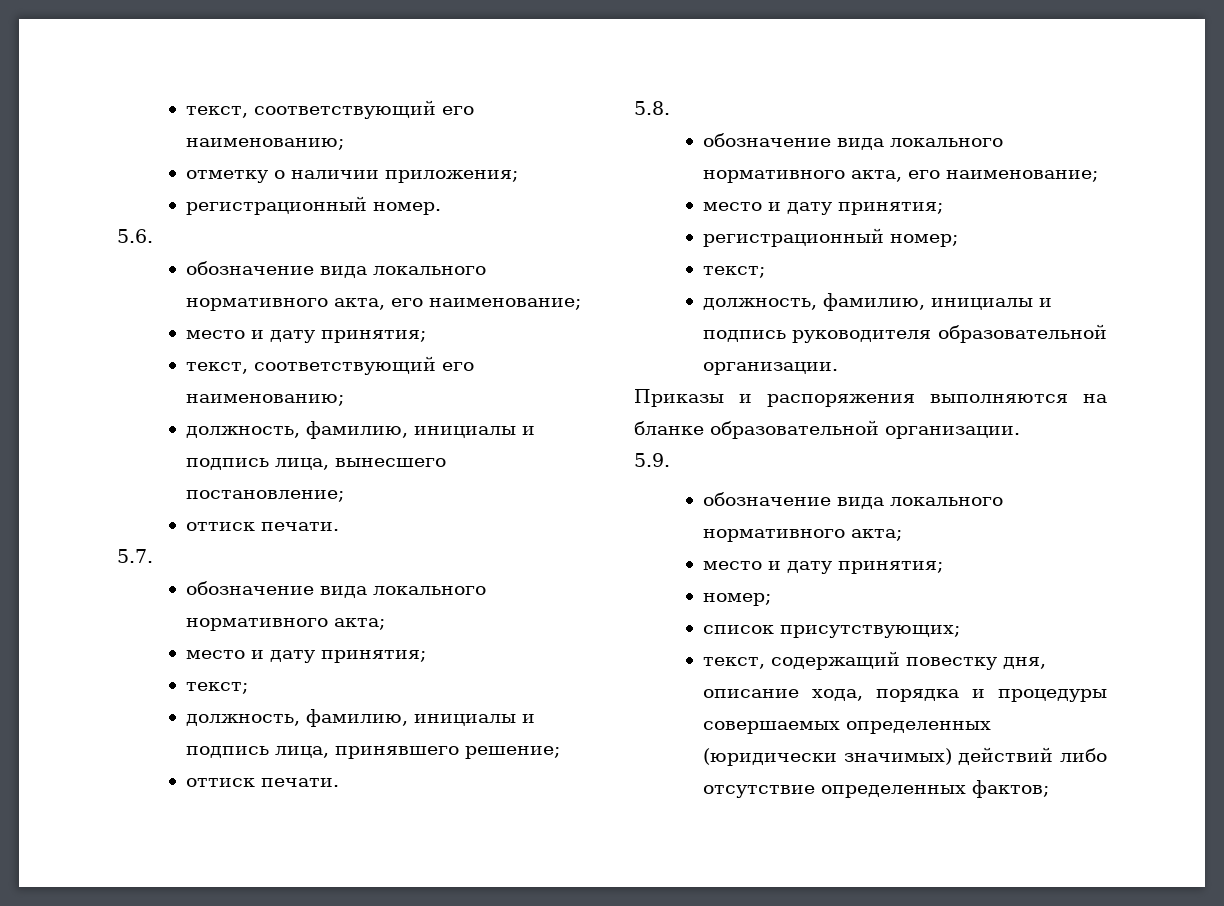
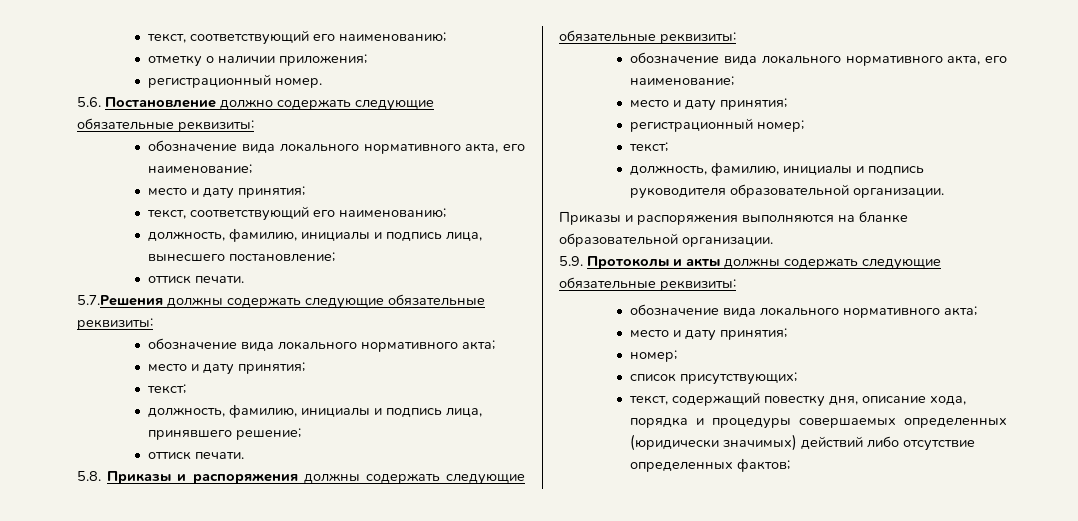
- 5.6.
+ 5.6. Постановление должно содержать следующие обязательные реквизиты:
- 5.7.
+ 5.7.Решения должны содержать следующие обязательные реквизиты:
- 5.8.
+ 5.8. Приказы и распоряжения должны содержать следующие обязательные реквизиты:
- 5.9.
+ 5.9. Протоколы и акты должны содержать следующие обязательные реквизиты:

